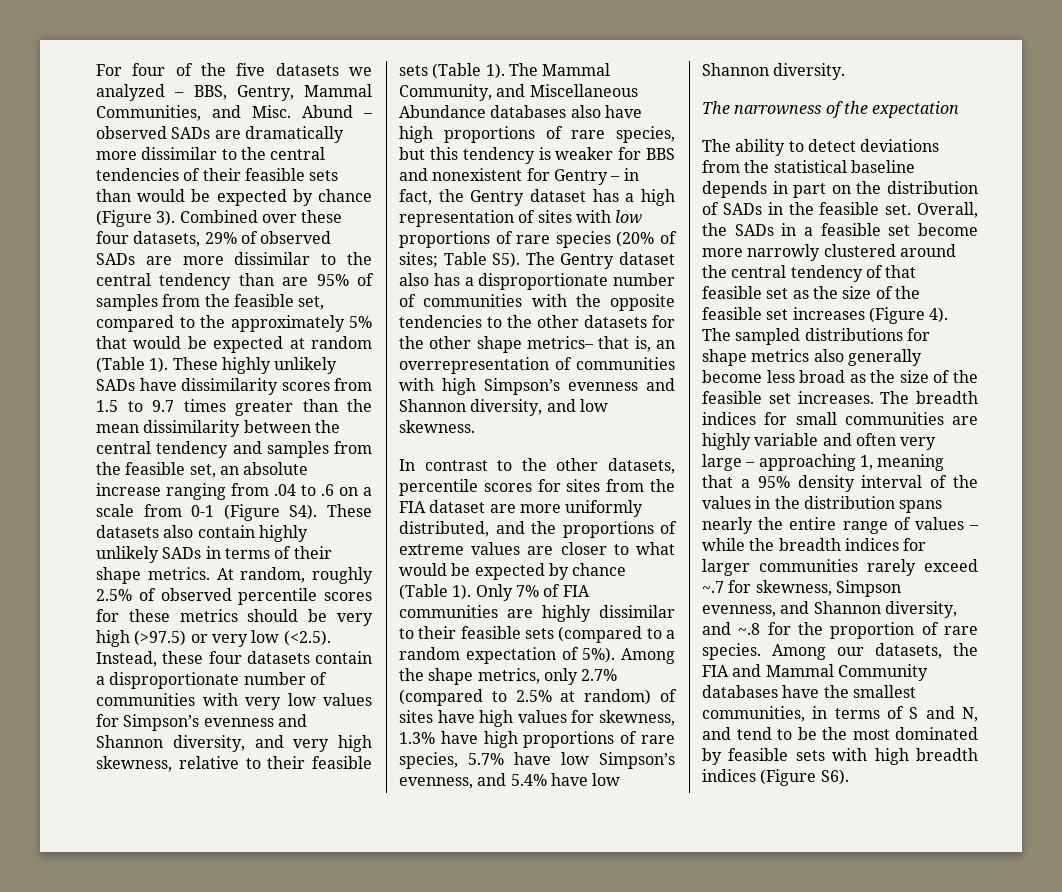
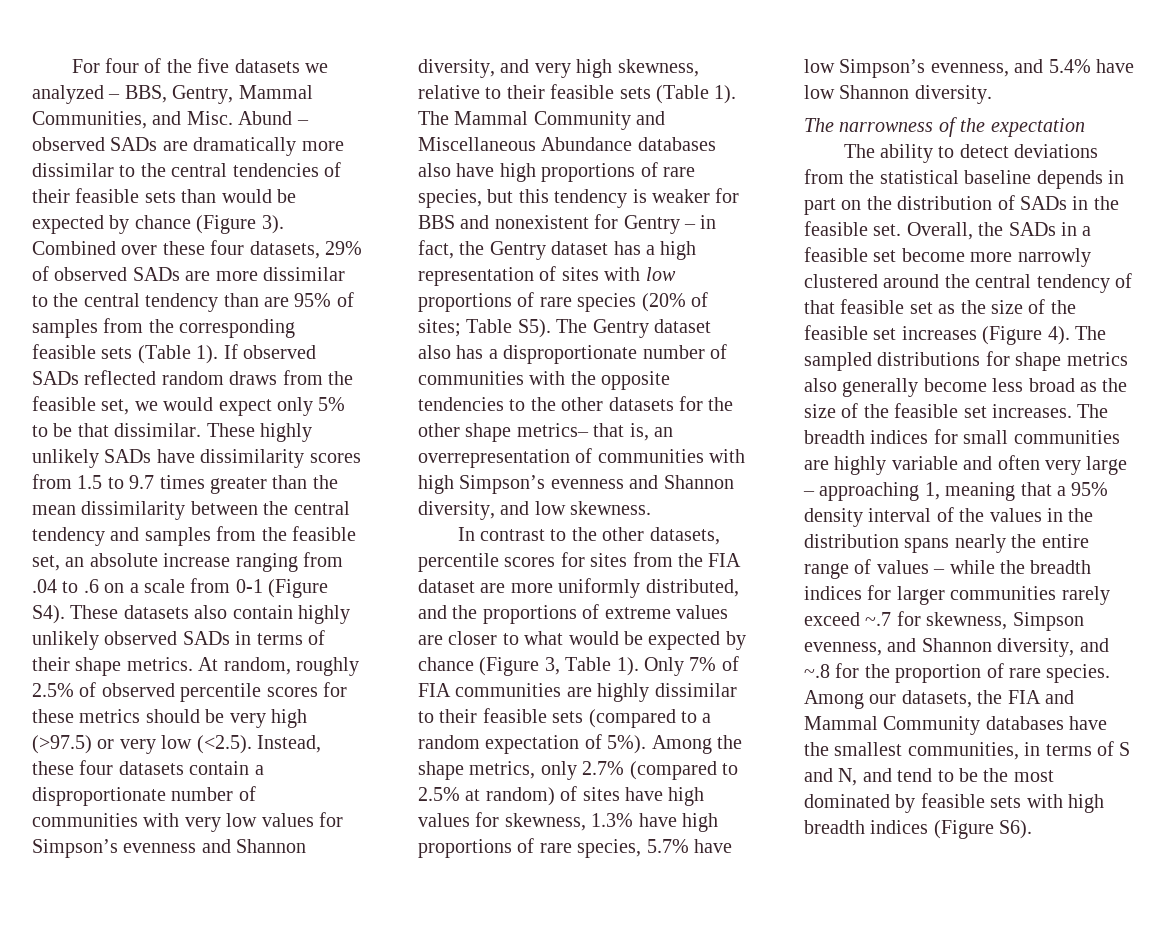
- Combined over these four datasets, 29% of observed SADs are more dissimilar to the central tendency than are 95% of samples from the feasible set, compared to the approximately 5% that would be expected at random (Table 1).
+ Combined over these four datasets, 29% of observed SADs are more dissimilar to the central tendency than are 95% of samples from the corresponding feasible sets (Table 1). If observed SADs reflected random draws from the feasible set, we would expect only 5% to be that dissimilar.
- These highly unlikely SADs have dissimilarity scores from 1.5 to 9.7 times greater than the mean dissimilarity between the central tendency and samples from the feasible set, an absolute increase ranging from .04 to .6 on a scale from 0-1 (Figure S4). These datasets also contain highly unlikely SADs in terms of their shape metrics.
+ These highly unlikely SADs have dissimilarity scores from 1.5 to 9.7 times greater than the mean dissimilarity between the central tendency and samples from the feasible set, an absolute increase ranging from .04 to .6 on a scale from 0-1 (Figure S4). These datasets also contain highly unlikely observed SADs in terms of their shape metrics.
- The Mammal Community, and Miscellaneous Abundance databases also have high proportions of rare species, but this tendency is weaker for BBS and nonexistent for Gentry – in fact, the Gentry dataset has a high representation of sites with low proportions of rare species (20% of sites;
+ The Mammal Community and Miscellaneous Abundance databases also have high proportions of rare species, but this tendency is weaker for BBS and nonexistent for Gentry – in fact, the Gentry dataset has a high representation of sites with low proportions of rare species (20% of sites;
- In contrast to the other datasets, percentile scores for sites from the FIA dataset are more uniformly distributed, and the proportions of extreme values are closer to what would be expected by chance (Table 1).
+ In contrast to the other datasets, percentile scores for sites from the FIA dataset are more uniformly distributed, and the proportions of extreme values are closer to what would be expected by chance (Figure 3, Table 1).

